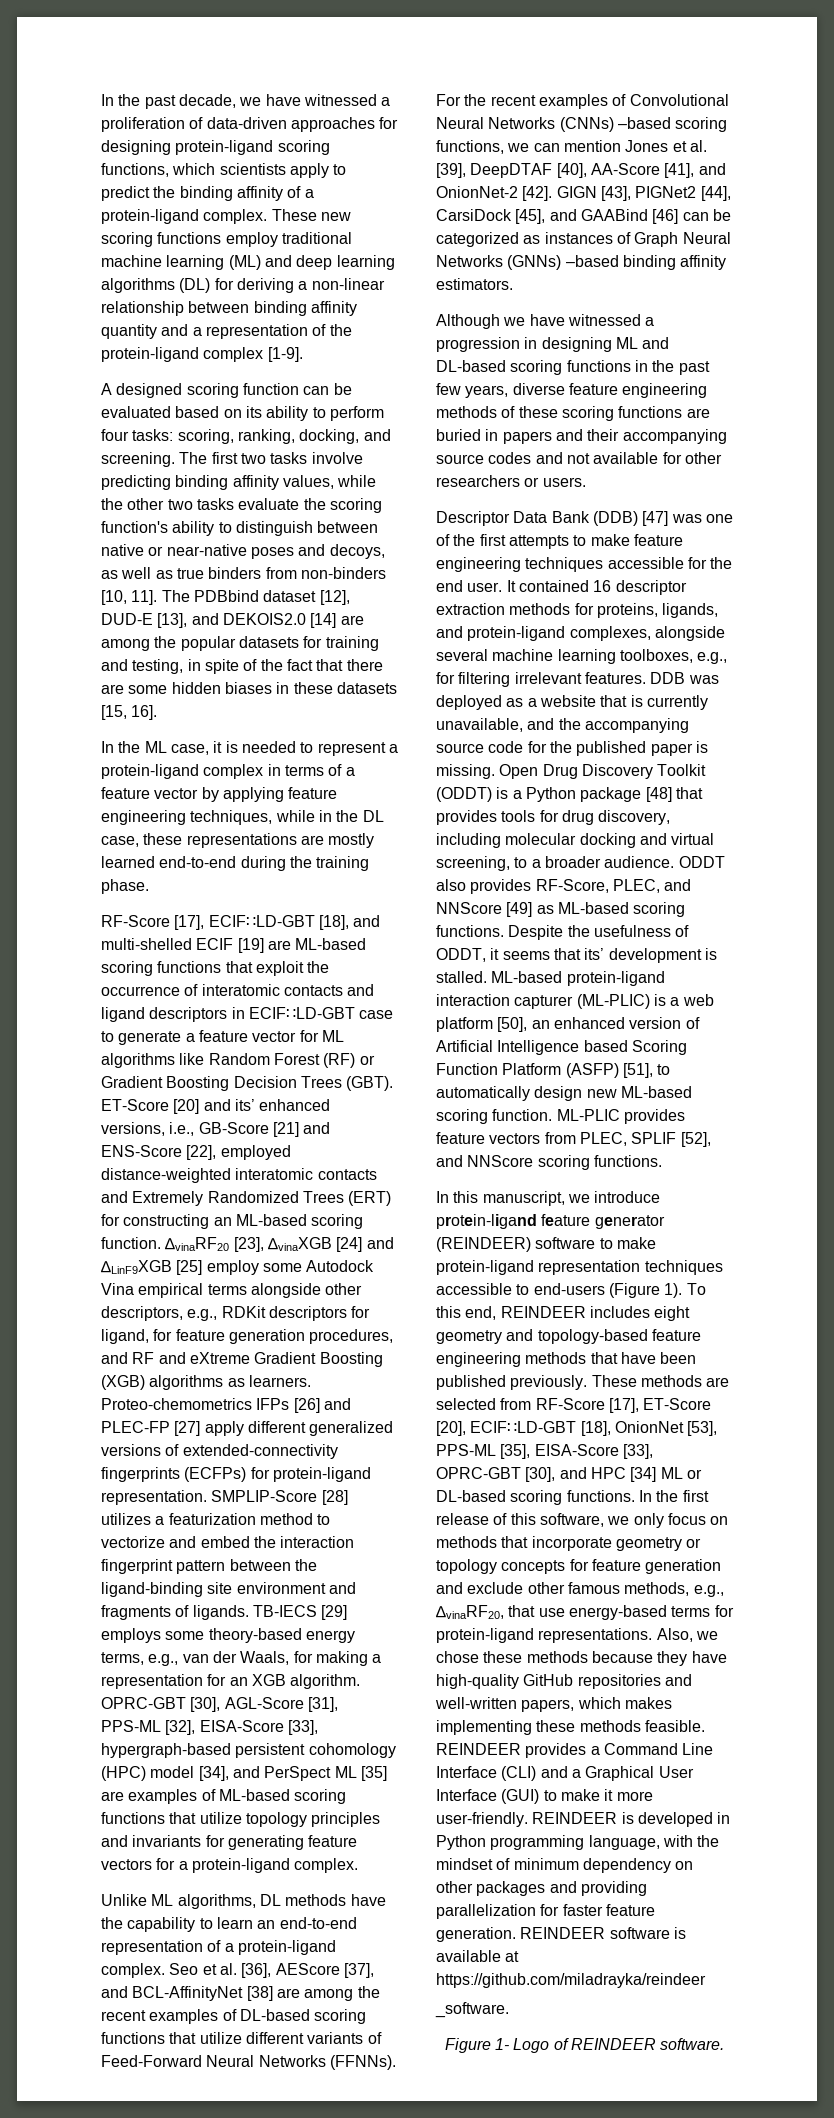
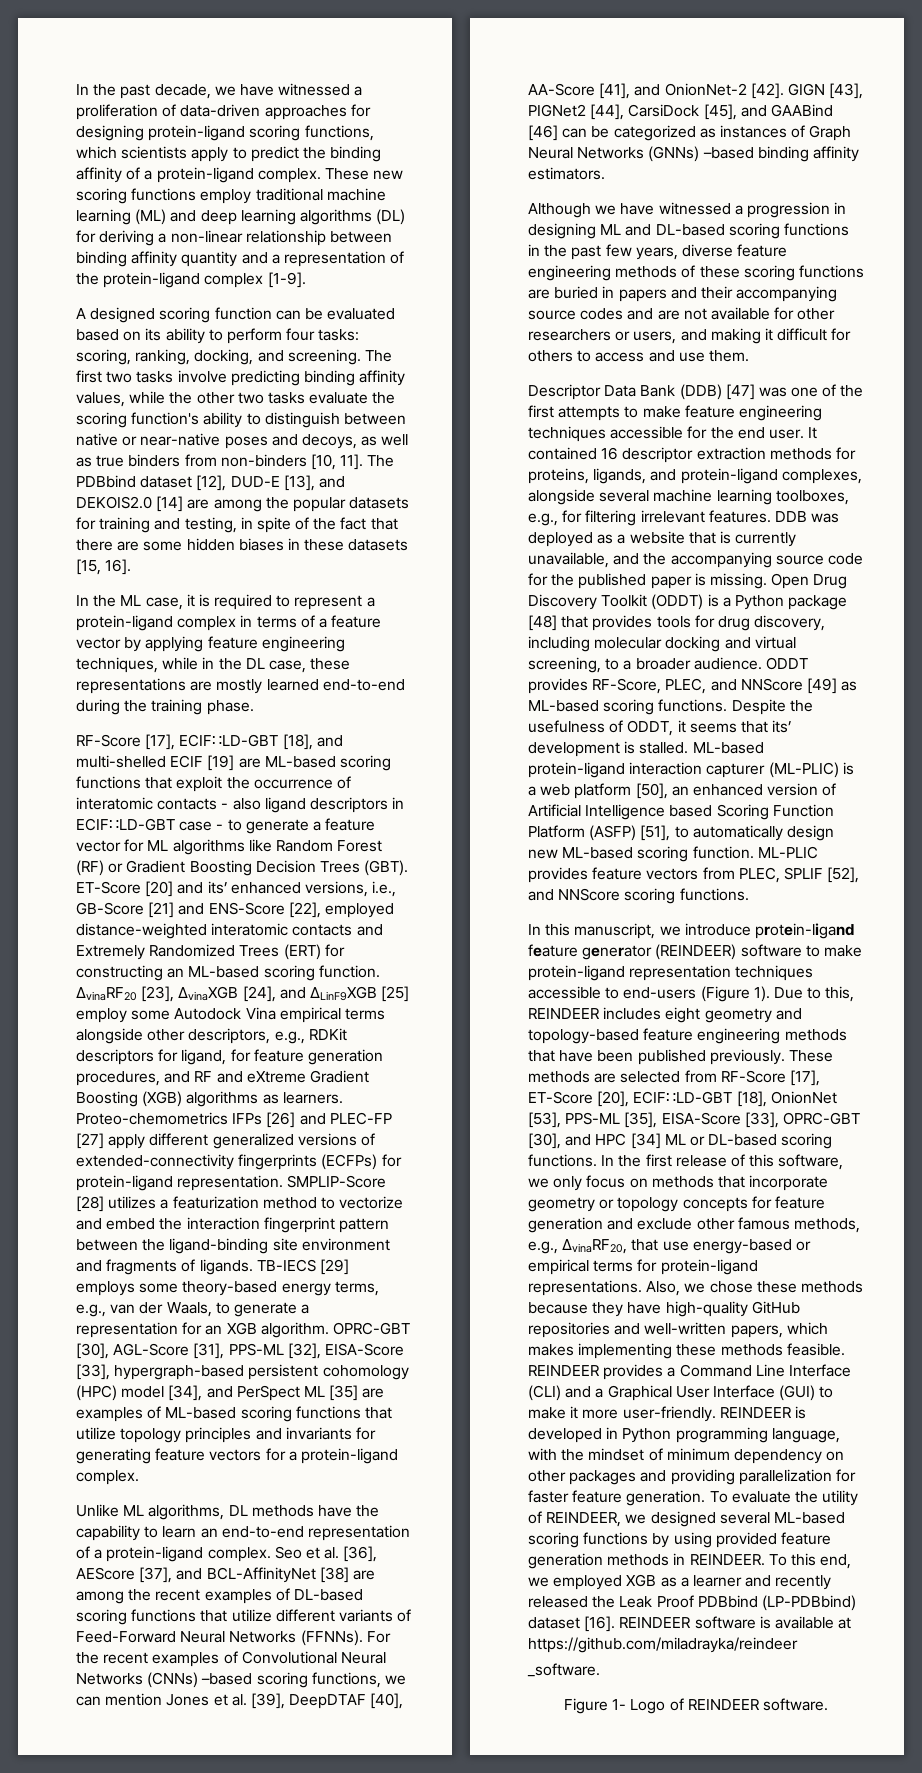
- In the ML case, it is needed to represent a protein-ligand complex in terms of a feature vector by applying feature engineering techniques, while in the DL case, these representations are mostly learned end-to-end during the training phase.
+ In the ML case, it is required to represent a protein-ligand complex in terms of a feature vector by applying feature engineering techniques, while in the DL case, these representations are mostly learned end-to-end during the training phase.
- RF-Score [17], ECIF∷LD-GBT [18], and multi-shelled ECIF [19] are ML-based scoring functions that exploit the occurrence of interatomic contacts and ligand descriptors in ECIF∷LD-GBT case to generate a feature vector for ML algorithms like Random Forest (RF) or Gradient Boosting Decision Trees (GBT).
+ RF-Score [17], ECIF∷LD-GBT [18], and multi-shelled ECIF [19] are ML-based scoring functions that exploit the occurrence of interatomic contacts - also ligand descriptors in ECIF∷LD-GBT case - to generate a feature vector for ML algorithms like Random Forest (RF) or Gradient Boosting Decision Trees (GBT).
- ∆vinaRF20 [23], ∆vinaXGB [24] and ∆LinF9XGB [25] employ some Autodock Vina empirical terms alongside other descriptors, e.g., RDKit descriptors for ligand, for feature generation procedures, and RF and eXtreme Gradient Boosting (XGB) algorithms as learners.
+ ∆vinaRF20 [23], ∆vinaXGB [24], and ∆LinF9XGB [25] employ some Autodock Vina empirical terms alongside other descriptors, e.g., RDKit descriptors for ligand, for feature generation procedures, and RF and eXtreme Gradient Boosting (XGB) algorithms as learners.
- TB-IECS [29] employs some theory-based energy terms, e.g., van der Waals, for making a representation for an XGB algorithm.
+ TB-IECS [29] employs some theory-based energy terms, e.g., van der Waals, to generate a representation for an XGB algorithm.
- Although we have witnessed a progression in designing ML and DL-based scoring functions in the past few years, diverse feature engineering methods of these scoring functions are buried in papers and their accompanying source codes and not available for other researchers or users.
+ Although we have witnessed a progression in designing ML and DL-based scoring functions in the past few years, diverse feature engineering methods of these scoring functions are buried in papers and their accompanying source codes and are not available for other researchers or users, and making it difficult for others to access and use them.
- ODDT also provides RF-Score, PLEC, and NNScore [49] as ML-based scoring functions.
+ ODDT provides RF-Score, PLEC, and NNScore [49] as ML-based scoring functions.
- To this end, REINDEER includes eight geometry and topology-based feature engineering methods that have been published previously.
+ Due to this, REINDEER includes eight geometry and topology-based feature engineering methods that have been published previously.
- In the first release of this software, we only focus on methods that incorporate geometry or topology concepts for feature generation and exclude other famous methods, e.g., ∆vinaRF20, that use energy-based terms for protein-ligand representations.
+ In the first release of this software, we only focus on methods that incorporate geometry or topology concepts for feature generation and exclude other famous methods, e.g., ∆vinaRF20, that use energy-based or empirical terms for protein-ligand representations.
+ To evaluate the utility of REINDEER, we designed several ML-based scoring functions by using provided feature generation methods in REINDEER. To this end, we employed XGB as a learner and recently released the Leak Proof PDBbind (LP-PDBbind) dataset [16].

